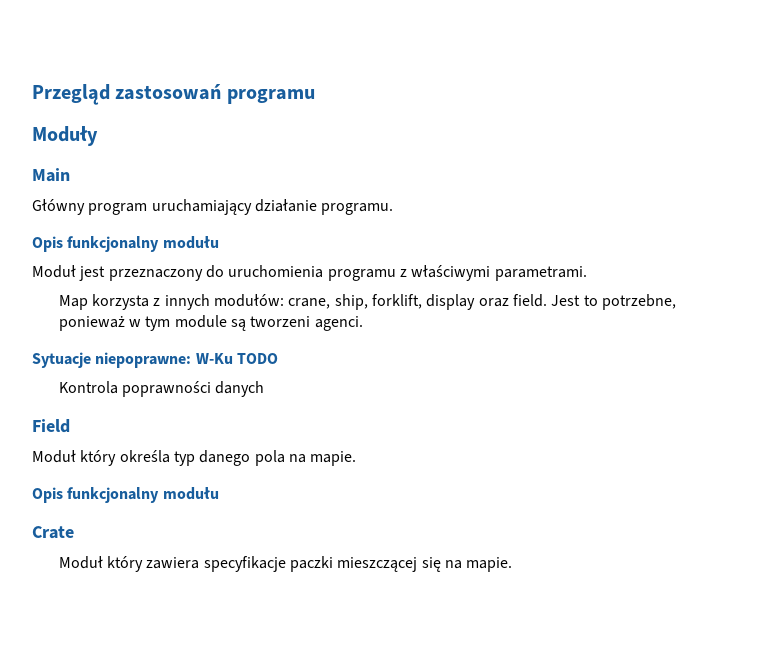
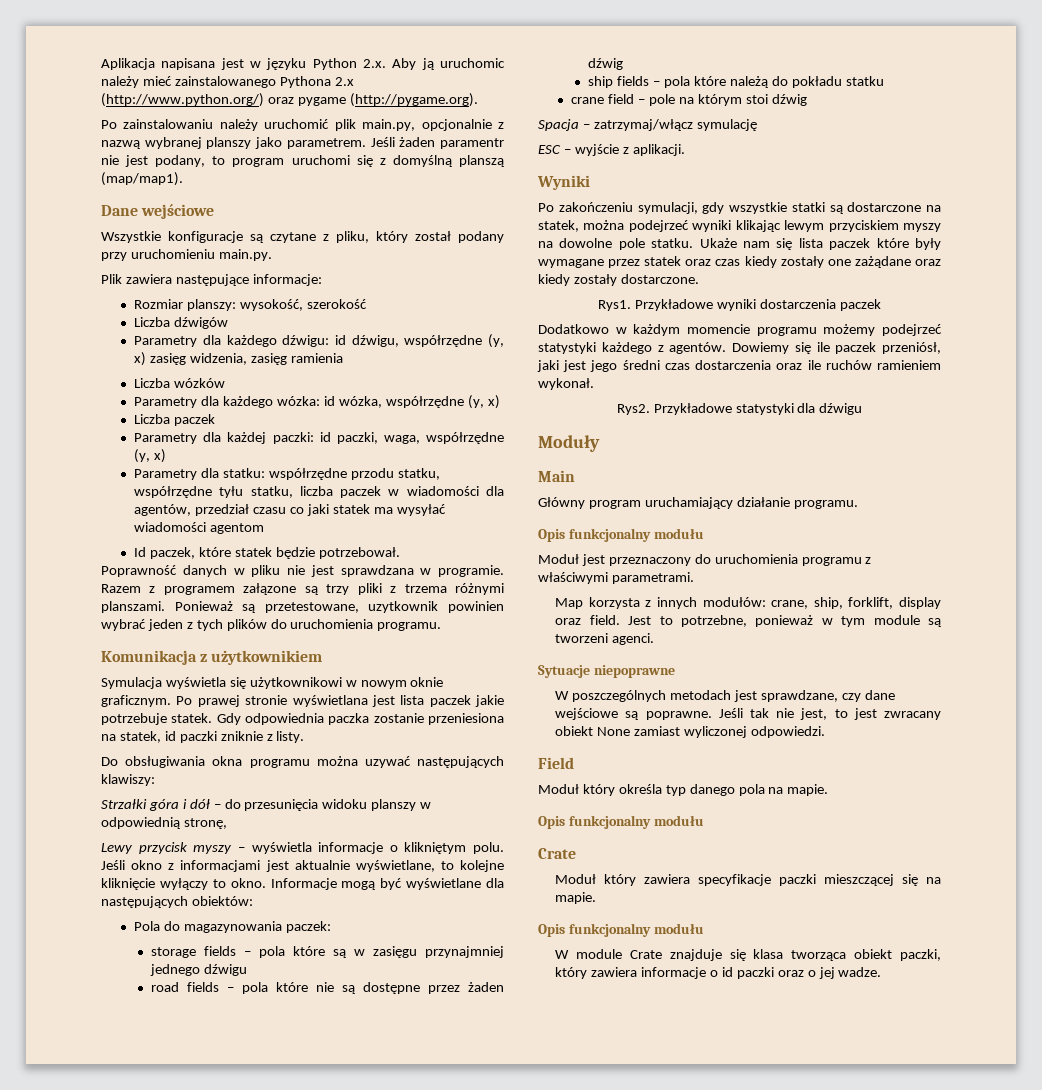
- Przegląd zastosowań programu
+ Aplikacja napisana jest w języku Python 2.x. Aby ją uruchomic należy mieć zainstalowanego Pythona 2.x (http://www.python.org/) oraz pygame (http://pygame.org).
+ Po zainstalowaniu należy uruchomić plik main.py, opcjonalnie z nazwą wybranej planszy jako parametrem. Jeśli żaden paramentr nie jest podany, to program uruchomi się z domyślną planszą (map/map1).
+ Dane wejściowe
+ Wszystkie konfiguracje są czytane z pliku, który został podany przy uruchomieniu main.py.
+ Plik zawiera następujące informacje:
+ Rozmiar planszy: wysokość, szerokość
+ Liczba dźwigów
+ Parametry dla każdego dźwigu: id dźwigu, współrzędne (y, x) zasięg widzenia, zasięg ramienia
+ Liczba wózków
+ Parametry dla każdego wózka: id wózka, współrzędne (y, x)
+ Liczba paczek
+ Parametry dla każdej paczki: id paczki, waga, współrzędne (y, x)
+ Parametry dla statku: współrzędne przodu statku, współrzędne tyłu statku, liczba paczek w wiadomości dla agentów, przedział czasu co jaki statek ma wysyłać wiadomości agentom
+ Id paczek, które statek będzie potrzebował.
+ Poprawność danych w pliku nie jest sprawdzana w programie. Razem z programem załązone są trzy pliki z trzema różnymi planszami. Ponieważ są przetestowane, uzytkownik powinien wybrać jeden z tych plików do uruchomienia programu.
+ Komunikacja z użytkownikiem
+ Symulacja wyświetla się użytkownikowi w nowym oknie graficznym. Po prawej stronie wyświetlana jest lista paczek jakie potrzebuje statek. Gdy odpowiednia paczka zostanie przeniesiona na statek, id paczki zniknie z listy.
+ Do obsługiwania okna programu można uzywać następujących klawiszy:
+ Strzałki góra i dół – do przesunięcia widoku planszy w odpowiednią stronę,
+ Lewy przycisk myszy – wyświetla informacje o klikniętym polu. Jeśli okno z informacjami jest aktualnie wyświetlane, to kolejne kliknięcie wyłączy to okno. Informacje mogą być wyświetlane dla następujących obiektów:
+ Pola do magazynowania paczek:
+ storage fields – pola które są w zasięgu przynajmniej jednego dźwigu
+ road fields – pola które nie są dostępne przez żaden dźwig
+ ship fields – pola które należą do pokładu statku
+ crane field – pole na którym stoi dźwig
+ Spacja – zatrzymaj/włącz symulację
+ ESC – wyjście z aplikacji.
+ Wyniki
+ Po zakończeniu symulacji, gdy wszystkie statki są dostarczone na statek, można podejrzeć wyniki klikając lewym przyciskiem myszy na dowolne pole statku. Ukaże nam się lista paczek które były wymagane przez statek oraz czas kiedy zostały one zażądane oraz kiedy zostały dostarczone.
+ Rys1. Przykładowe wyniki dostarczenia paczek
+ Dodatkowo w każdym momencie programu możemy podejrzeć statystyki każdego z agentów. Dowiemy się ile paczek przeniósł, jaki jest jego średni czas dostarczenia oraz ile ruchów ramieniem wykonał.
+ Rys2. Przykładowe statystyki dla dźwigu
- Sytuacje niepoprawne: W-Ku TODO
- Kontrola poprawności danych
+ Sytuacje niepoprawne
+ W poszczególnych metodach jest sprawdzane, czy dane wejściowe są poprawne. Jeśli tak nie jest, to jest zwracany obiekt None zamiast wyliczonej odpowiedzi.
  Moduł który zawiera specyfikacje paczki mieszczącej się na mapie.
+ Opis funkcjonalny modułu
+ W module Crate znajduje się klasa tworząca obiekt paczki, który zawiera informacje o id paczki oraz o jej wadze.

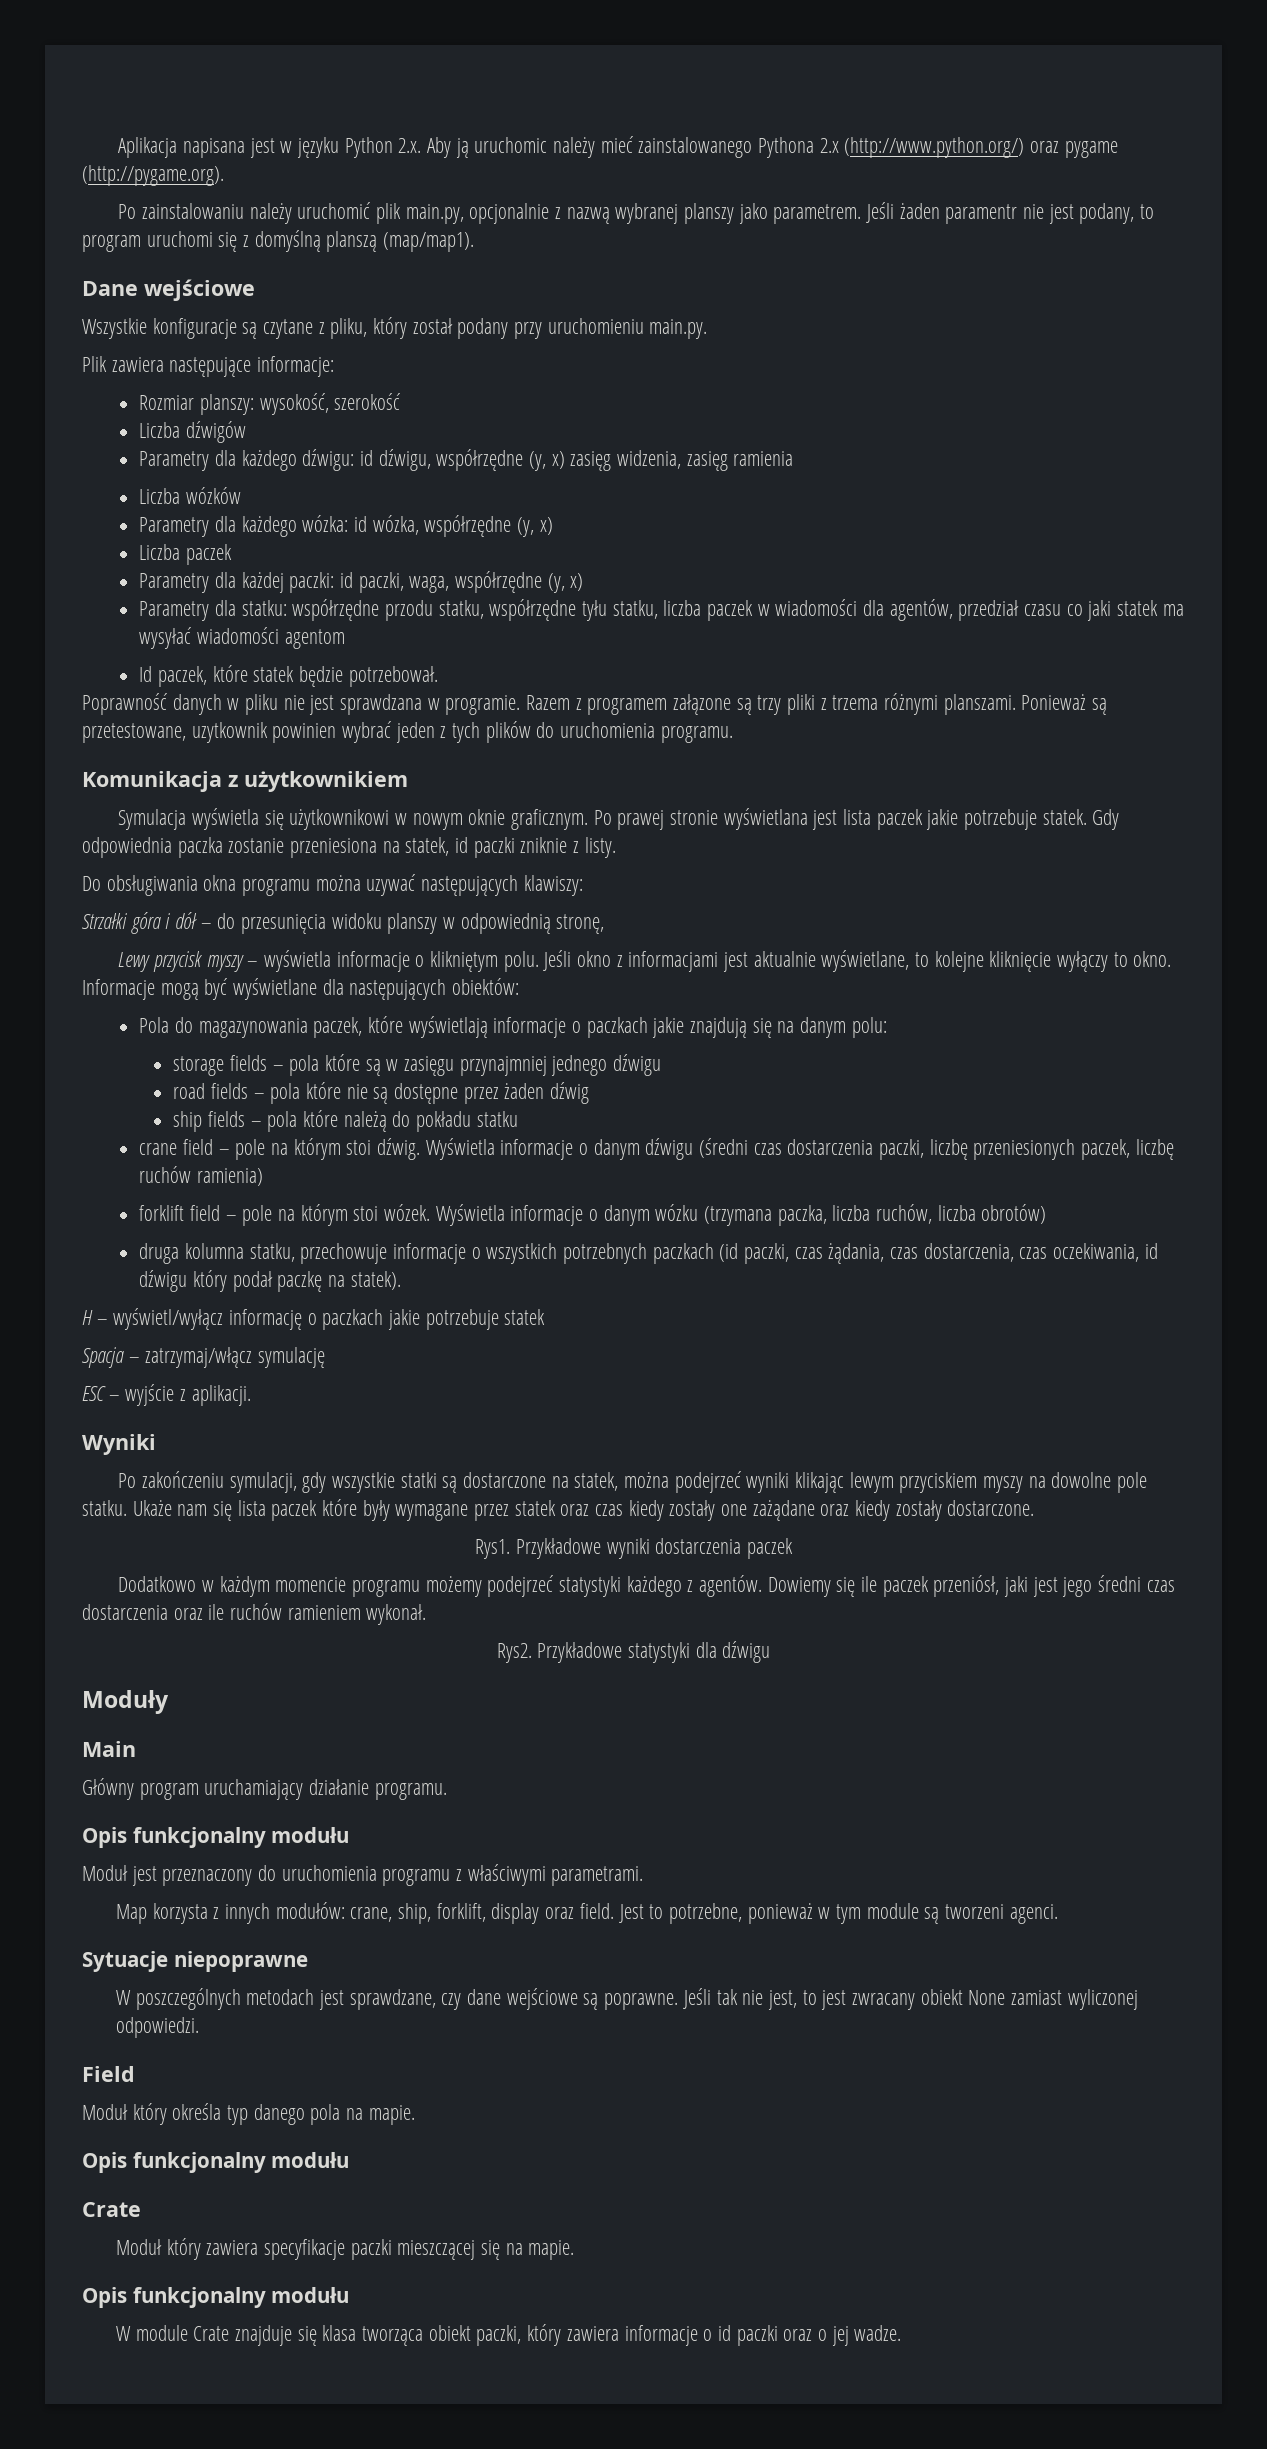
- Pola do magazynowania paczek:
+ Pola do magazynowania paczek, które wyświetlają informacje o paczkach jakie znajdują się na danym polu:
- crane field – pole na którym stoi dźwig
+ crane field – pole na którym stoi dźwig. Wyświetla informacje o danym dźwigu (średni czas dostarczenia paczki, liczbę przeniesionych paczek, liczbę ruchów ramienia)
+ forklift field – pole na którym stoi wózek. Wyświetla informacje o danym wózku (trzymana paczka, liczba ruchów, liczba obrotów)
+ druga kolumna statku, przechowuje informacje o wszystkich potrzebnych paczkach (id paczki, czas żądania, czas dostarczenia, czas oczekiwania, id dźwigu który podał paczkę na statek).
+ H – wyświetl/wyłącz informację o paczkach jakie potrzebuje statek

